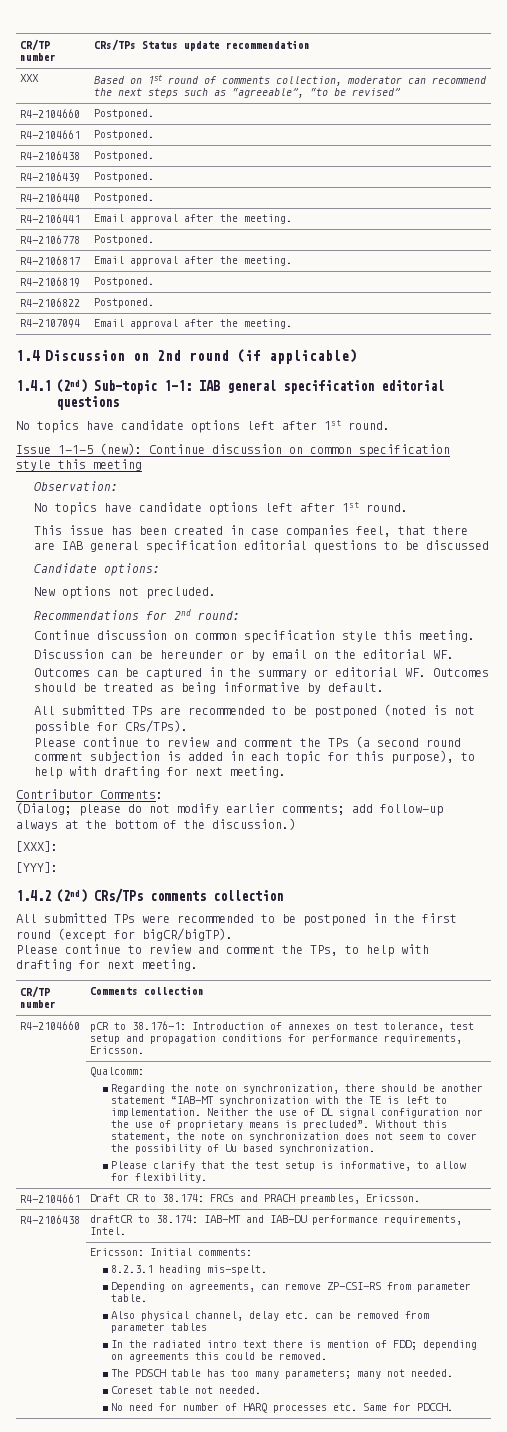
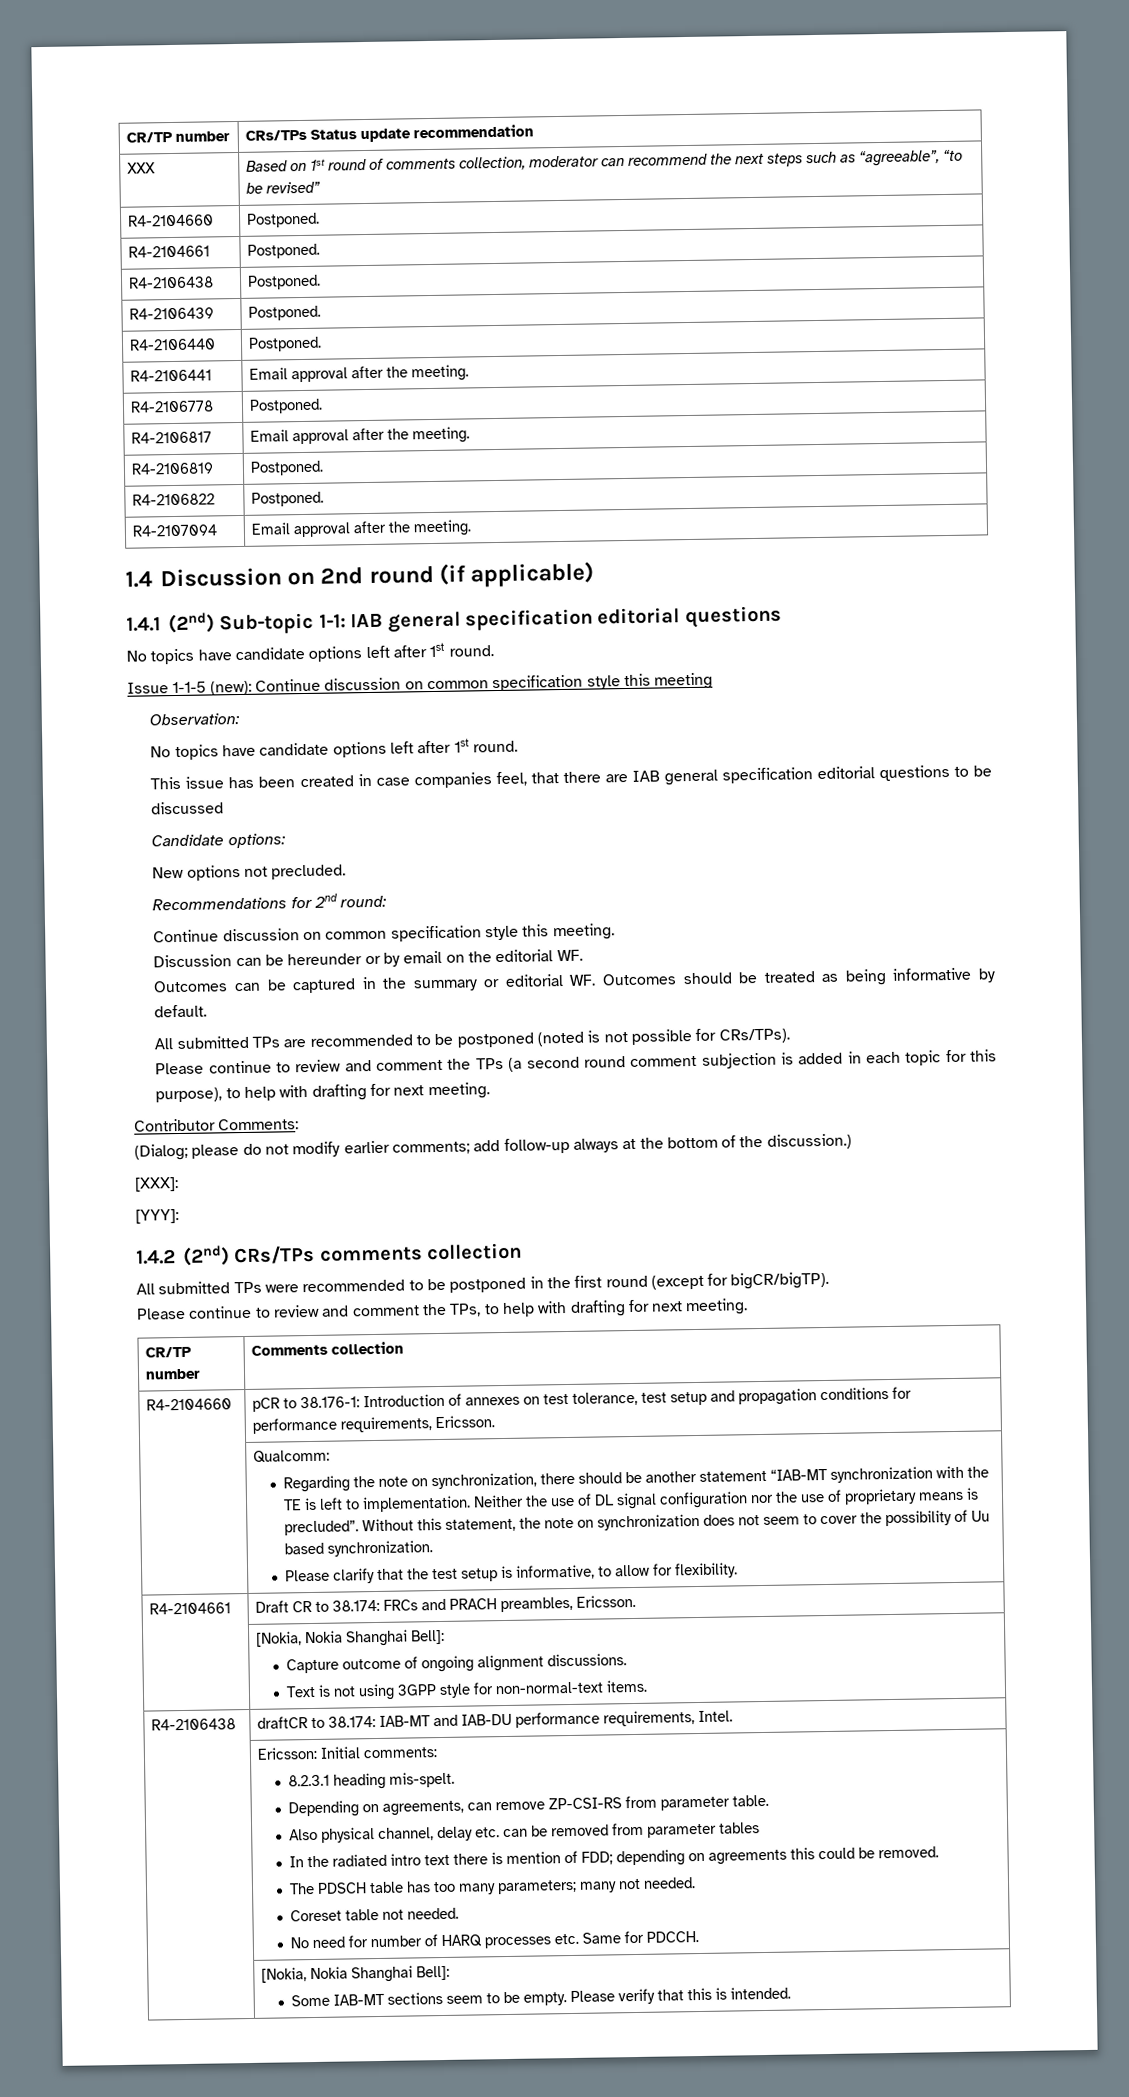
  R4-2104661 | Draft CR to 38.174: FRCs and PRACH preambles, Ericsson.
+ | [Nokia, Nokia Shanghai Bell]:
+ Capture outcome of ongoing alignment discussions.
+ Text is not using 3GPP style for non-normal-text items.
  No need for number of HARQ processes etc. Same for PDCCH.
+ | [Nokia, Nokia Shanghai Bell]:
+ Some IAB-MT sections seem to be empty. Please verify that this is intended.

